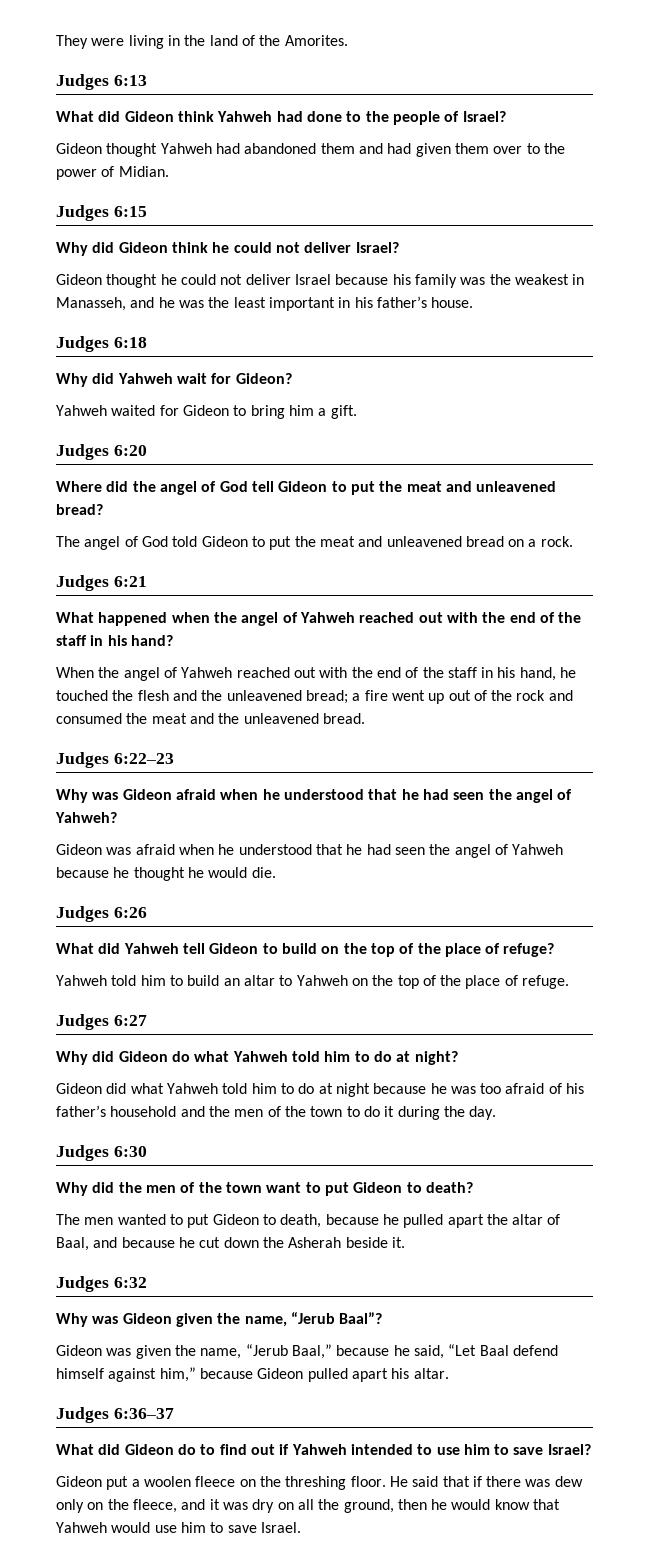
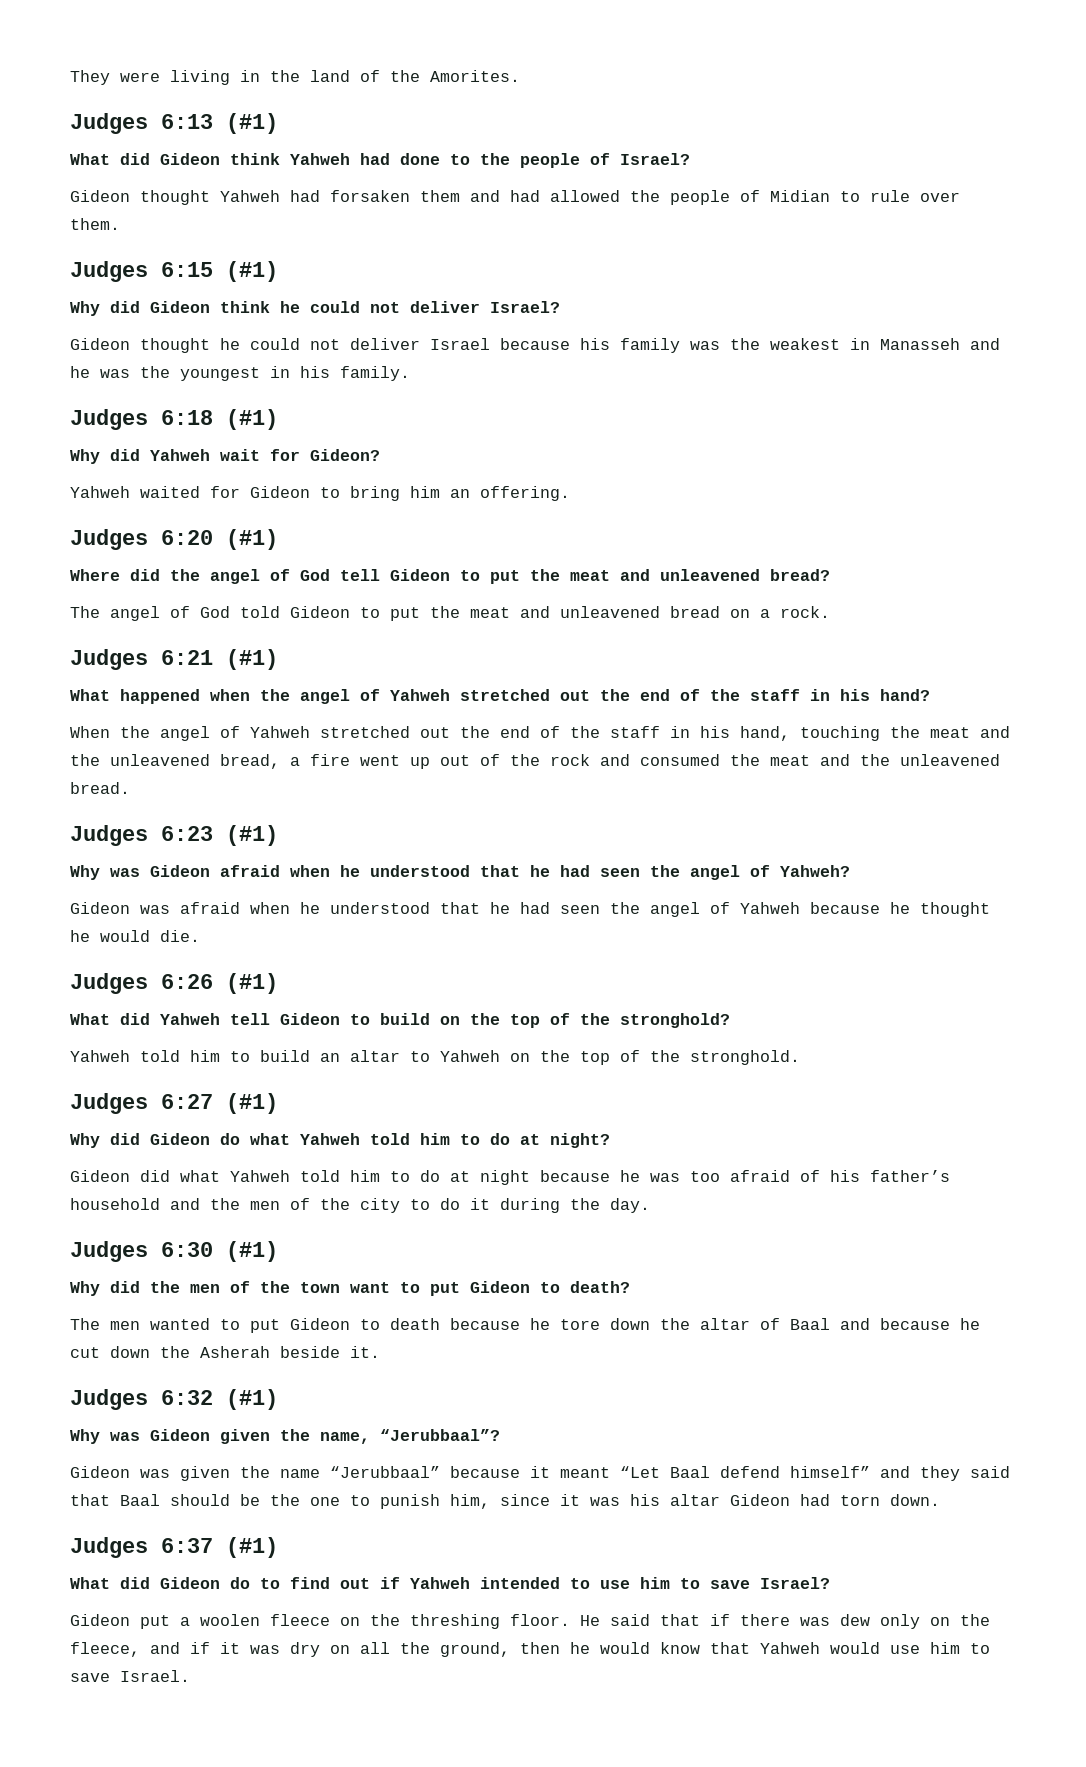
- Judges 6:13
+ Judges 6:13 (#1)
- Gideon thought Yahweh had abandoned them and had given them over to the power of Midian.
+ Gideon thought Yahweh had forsaken them and had allowed the people of Midian to rule over them.
- Judges 6:15
+ Judges 6:15 (#1)
- Gideon thought he could not deliver Israel because his family was the weakest in Manasseh, and he was the least important in his father’s house.
+ Gideon thought he could not deliver Israel because his family was the weakest in Manasseh and he was the youngest in his family.
- Judges 6:18
+ Judges 6:18 (#1)
- Yahweh waited for Gideon to bring him a gift.
+ Yahweh waited for Gideon to bring him an offering.
- Judges 6:20
+ Judges 6:20 (#1)
- Judges 6:21
+ Judges 6:21 (#1)
- What happened when the angel of Yahweh reached out with the end of the staff in his hand?
+ What happened when the angel of Yahweh stretched out the end of the staff in his hand?
- When the angel of Yahweh reached out with the end of the staff in his hand, he touched the flesh and the unleavened bread; a fire went up out of the rock and consumed the meat and the unleavened bread.
+ When the angel of Yahweh stretched out the end of the staff in his hand, touching the meat and the unleavened bread, a fire went up out of the rock and consumed the meat and the unleavened bread.
- Judges 6:22–23
+ Judges 6:23 (#1)
- Judges 6:26
+ Judges 6:26 (#1)
- What did Yahweh tell Gideon to build on the top of the place of refuge?
+ What did Yahweh tell Gideon to build on the top of the stronghold?
- Yahweh told him to build an altar to Yahweh on the top of the place of refuge.
+ Yahweh told him to build an altar to Yahweh on the top of the stronghold.
- Judges 6:27
+ Judges 6:27 (#1)
- Gideon did what Yahweh told him to do at night because he was too afraid of his father’s household and the men of the town to do it during the day.
+ Gideon did what Yahweh told him to do at night because he was too afraid of his father’s household and the men of the city to do it during the day.
- Judges 6:30
+ Judges 6:30 (#1)
- The men wanted to put Gideon to death, because he pulled apart the altar of Baal, and because he cut down the Asherah beside it.
+ The men wanted to put Gideon to death because he tore down the altar of Baal and because he cut down the Asherah beside it.
- Judges 6:32
+ Judges 6:32 (#1)
- Why was Gideon given the name, “Jerub Baal”?
+ Why was Gideon given the name, “Jerubbaal”?
- Gideon was given the name, “Jerub Baal,” because he said, “Let Baal defend himself against him,” because Gideon pulled apart his altar.
- Judges 6:36–37
+ Gideon was given the name “Jerubbaal” because it meant “Let Baal defend himself” and they said that Baal should be the one to punish him, since it was his altar Gideon had torn down.
+ Judges 6:37 (#1)
- He said that if there was dew only on the fleece, and it was dry on all the ground, then he would know that Yahweh would use him to save Israel.
+ He said that if there was dew only on the fleece, and if it was dry on all the ground, then he would know that Yahweh would use him to save Israel.

